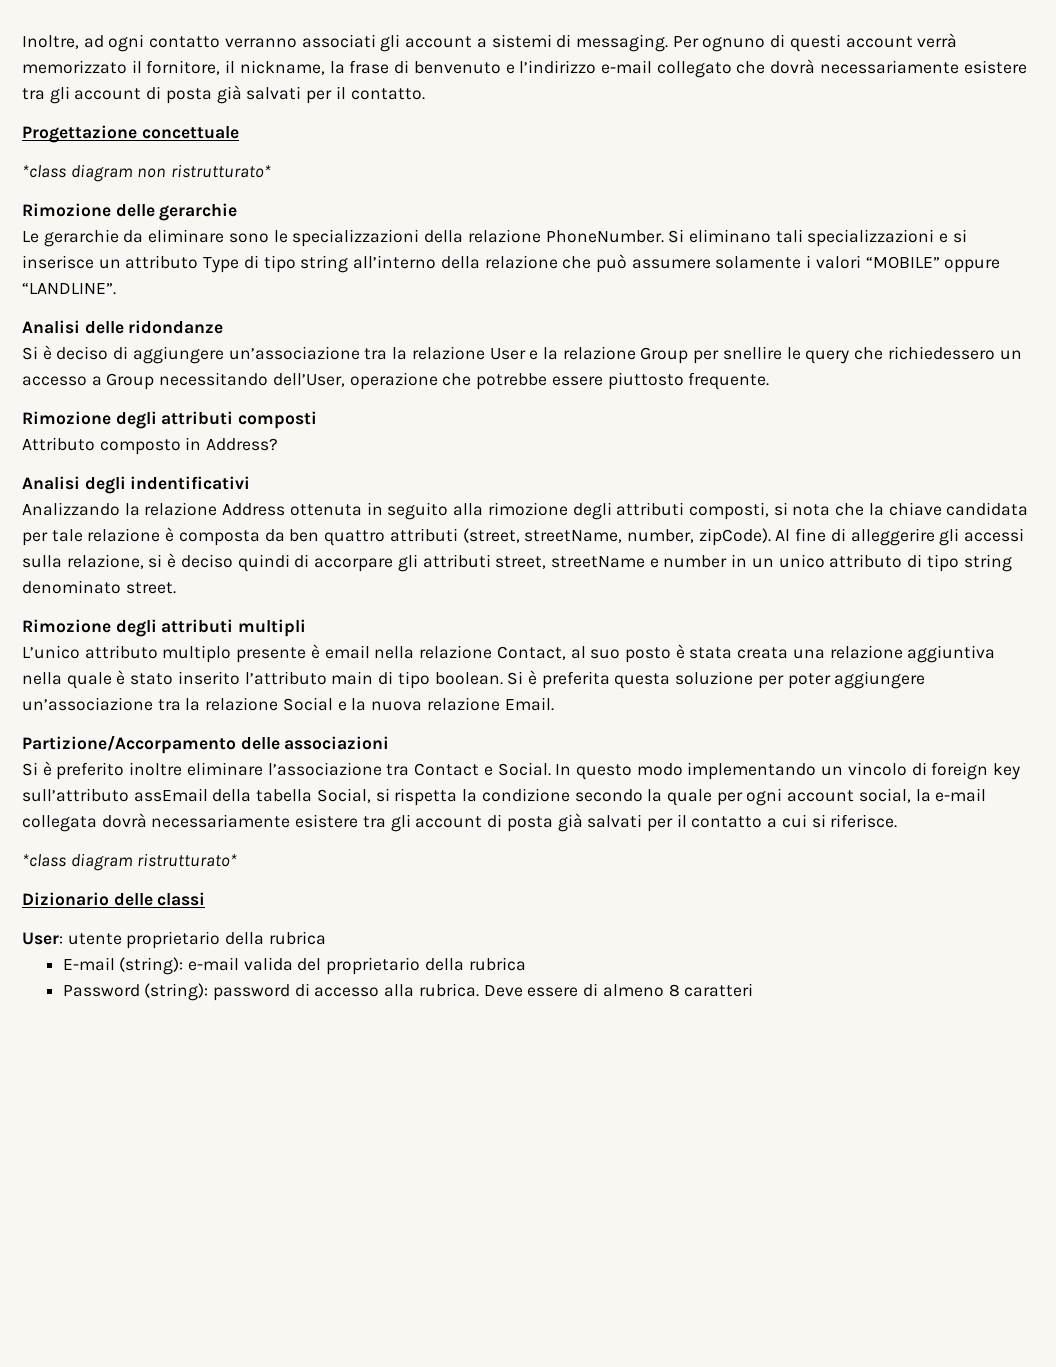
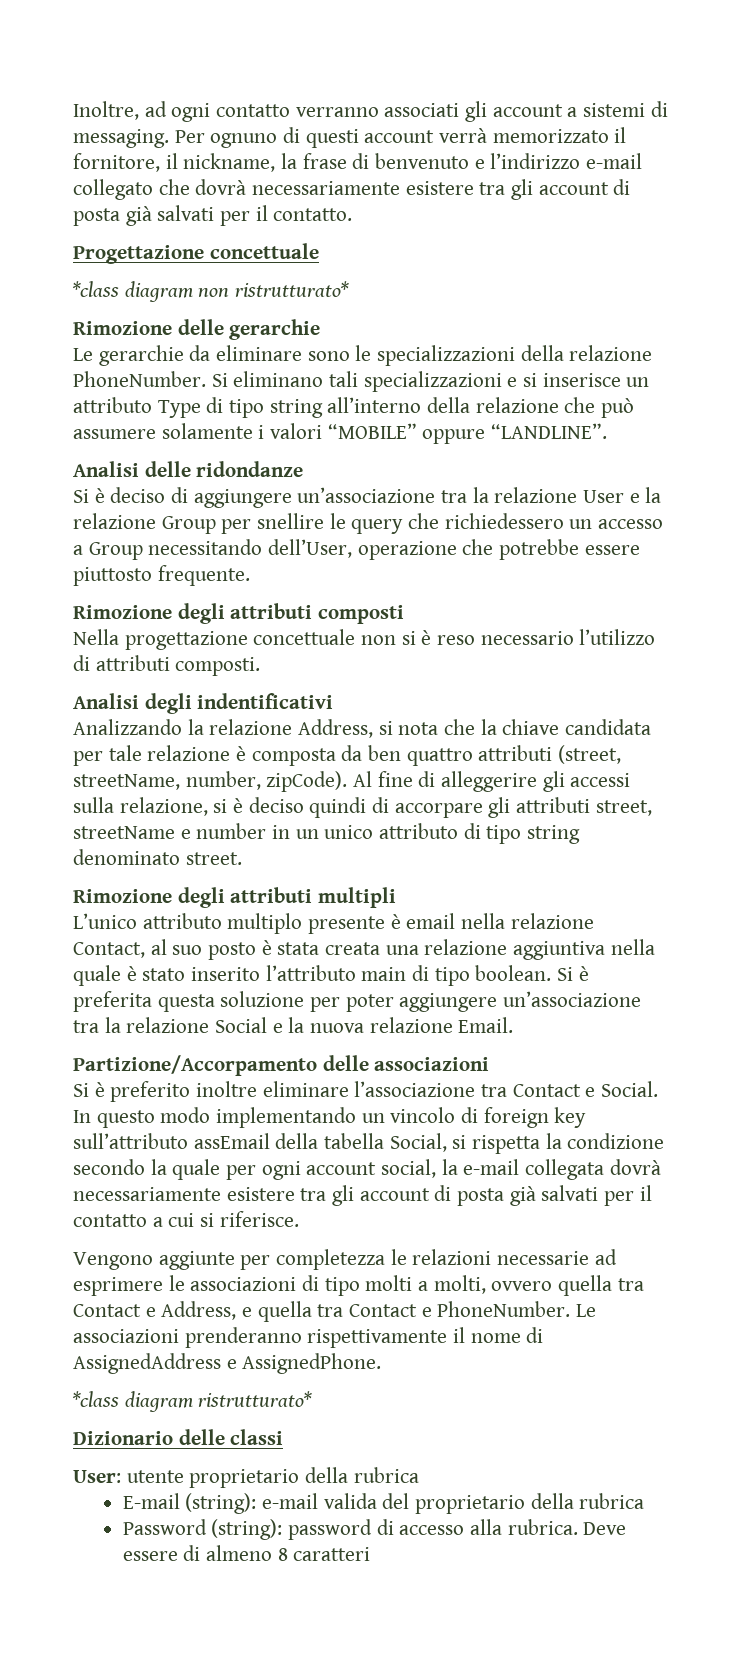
- Attributo composto in Address?
+ Nella progettazione concettuale non si è reso necessario l’utilizzo di attributi composti.
- Analizzando la relazione Address ottenuta in seguito alla rimozione degli attributi composti, si nota che la chiave candidata per tale relazione è composta da ben quattro attributi (street, streetName, number, zipCode).
+ Analizzando la relazione Address, si nota che la chiave candidata per tale relazione è composta da ben quattro attributi (street, streetName, number, zipCode).
+ Vengono aggiunte per completezza le relazioni necessarie ad esprimere le associazioni di tipo molti a molti, ovvero quella tra Contact e Address, e quella tra Contact e PhoneNumber. Le associazioni prenderanno rispettivamente il nome di AssignedAddress e AssignedPhone.

